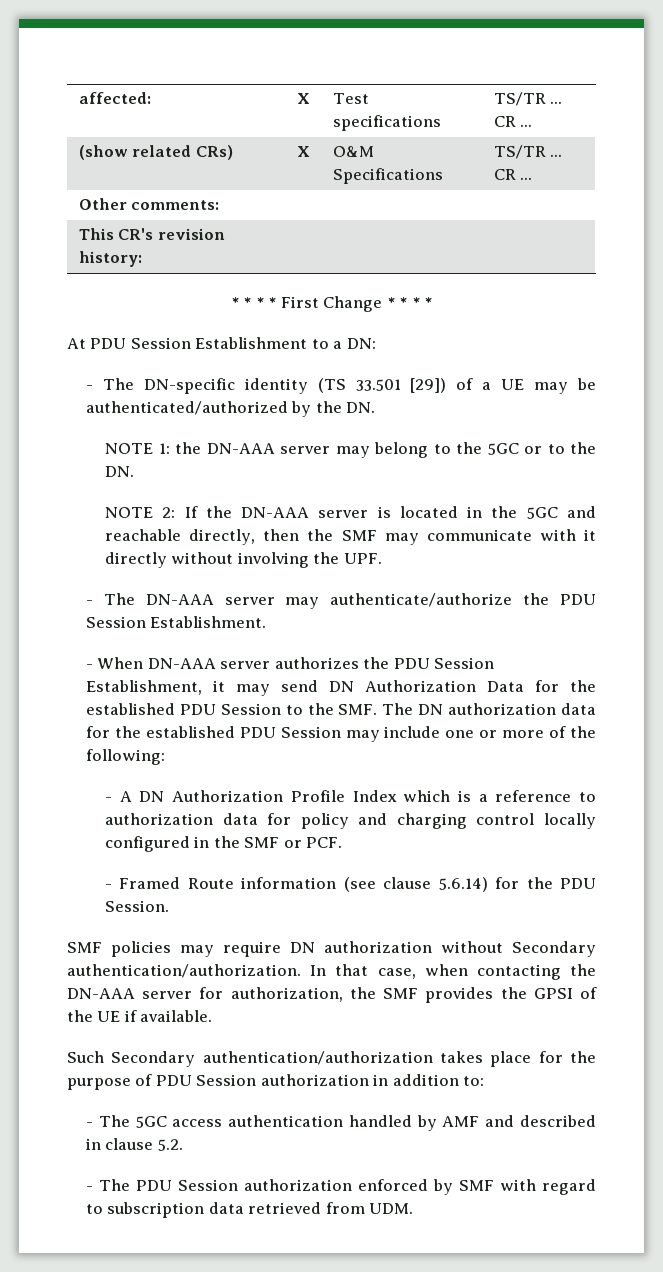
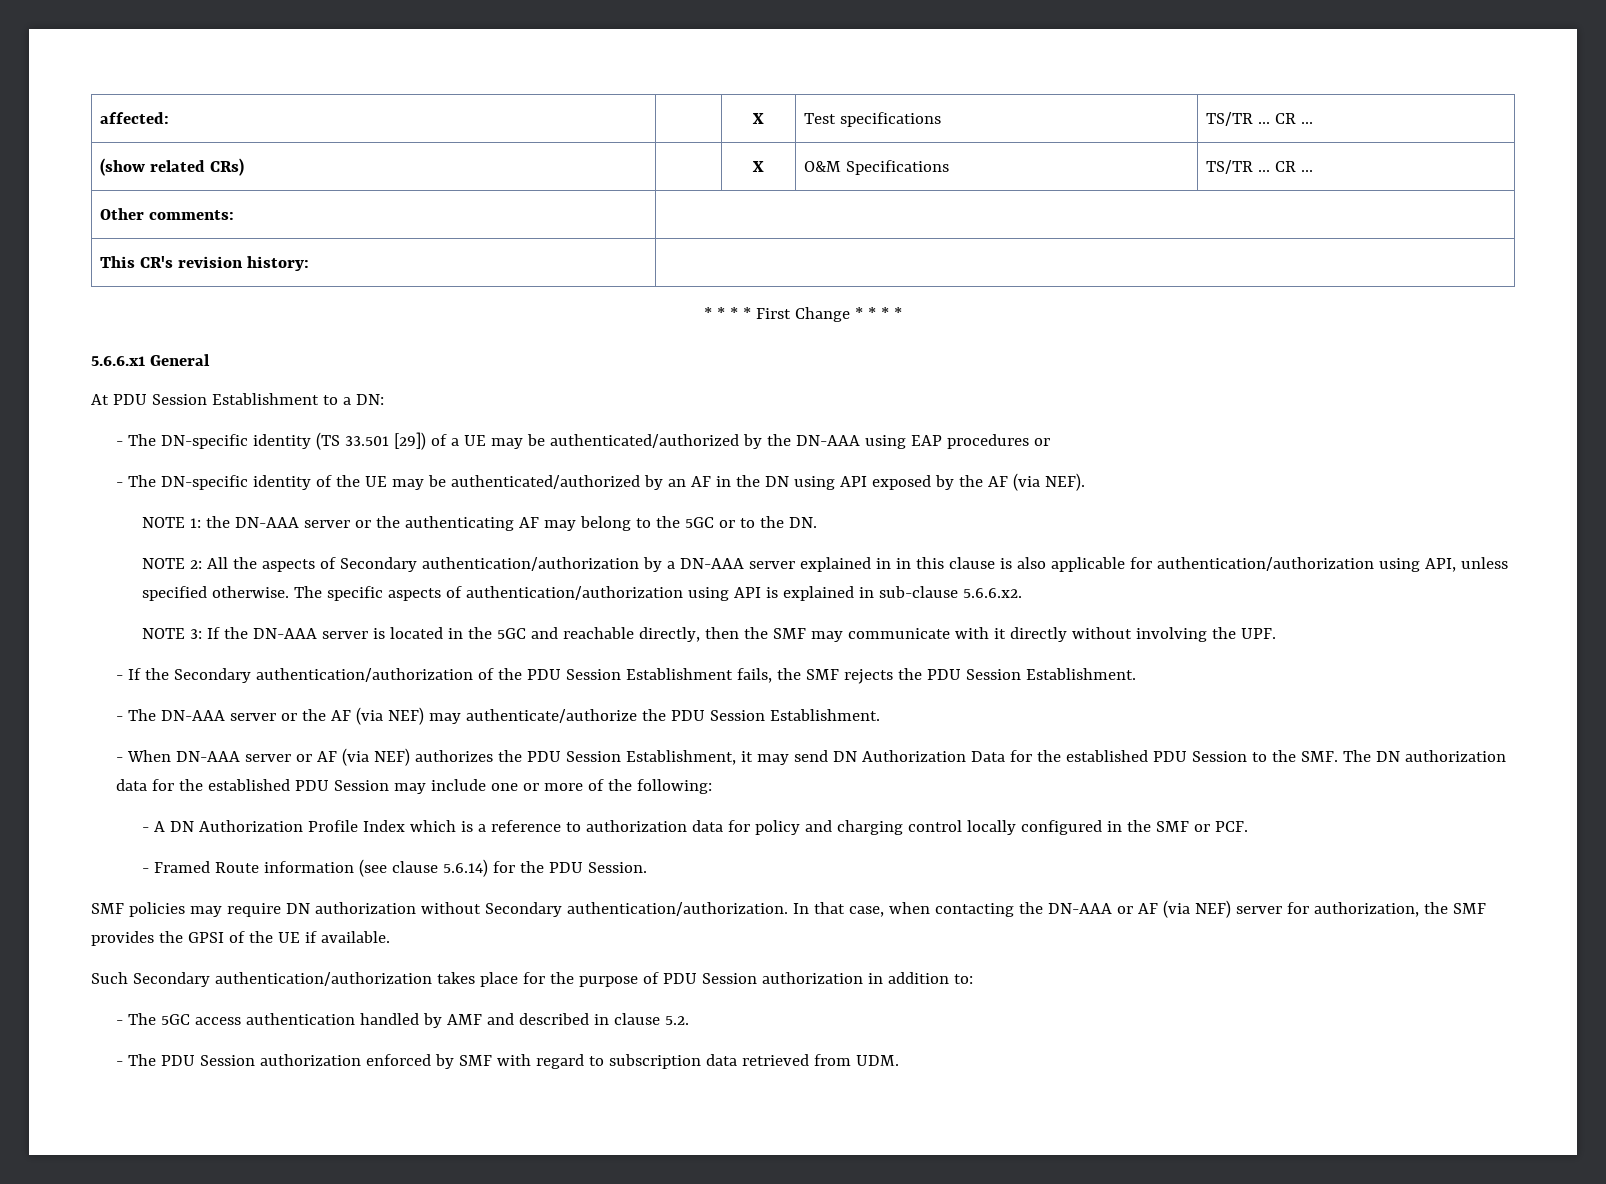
+ 5.6.6.x1 General
- - The DN-specific identity (TS 33.501 [29]) of a UE may be authenticated/authorized by the DN.
+ - The DN-specific identity (TS 33.501 [29]) of a UE may be authenticated/authorized by the DN-AAA using EAP procedures or
+ - The DN-specific identity of the UE may be authenticated/authorized by an AF in the DN using API exposed by the AF (via NEF).
- NOTE 1: the DN-AAA server may belong to the 5GC or to the DN.
+ NOTE 1: the DN-AAA server or the authenticating AF may belong to the 5GC or to the DN.
- NOTE 2: If the DN-AAA server is located in the 5GC and reachable directly, then the SMF may communicate with it directly without involving the UPF.
+ NOTE 2: All the aspects of Secondary authentication/authorization by a DN-AAA server explained in in this clause is also applicable for authentication/authorization using API, unless specified otherwise. The specific aspects of authentication/authorization using API is explained in sub-clause 5.6.6.x2.
+ NOTE 3: If the DN-AAA server is located in the 5GC and reachable directly, then the SMF may communicate with it directly without involving the UPF.
+ - If the Secondary authentication/authorization of the PDU Session Establishment fails, the SMF rejects the PDU Session Establishment.
- - The DN-AAA server may authenticate/authorize the PDU Session Establishment.
+ - The DN-AAA server or the AF (via NEF) may authenticate/authorize the PDU Session Establishment.
- - When DN-AAA server authorizes the PDU Session Establishment, it may send DN Authorization Data for the established PDU Session to the SMF. The DN authorization data for the established PDU Session may include one or more of the following:
+ - When DN-AAA server or AF (via NEF) authorizes the PDU Session Establishment, it may send DN Authorization Data for the established PDU Session to the SMF. The DN authorization data for the established PDU Session may include one or more of the following:
- In that case, when contacting the DN-AAA server for authorization, the SMF provides the GPSI of the UE if available.
+ In that case, when contacting the DN-AAA or AF (via NEF) server for authorization, the SMF provides the GPSI of the UE if available.

